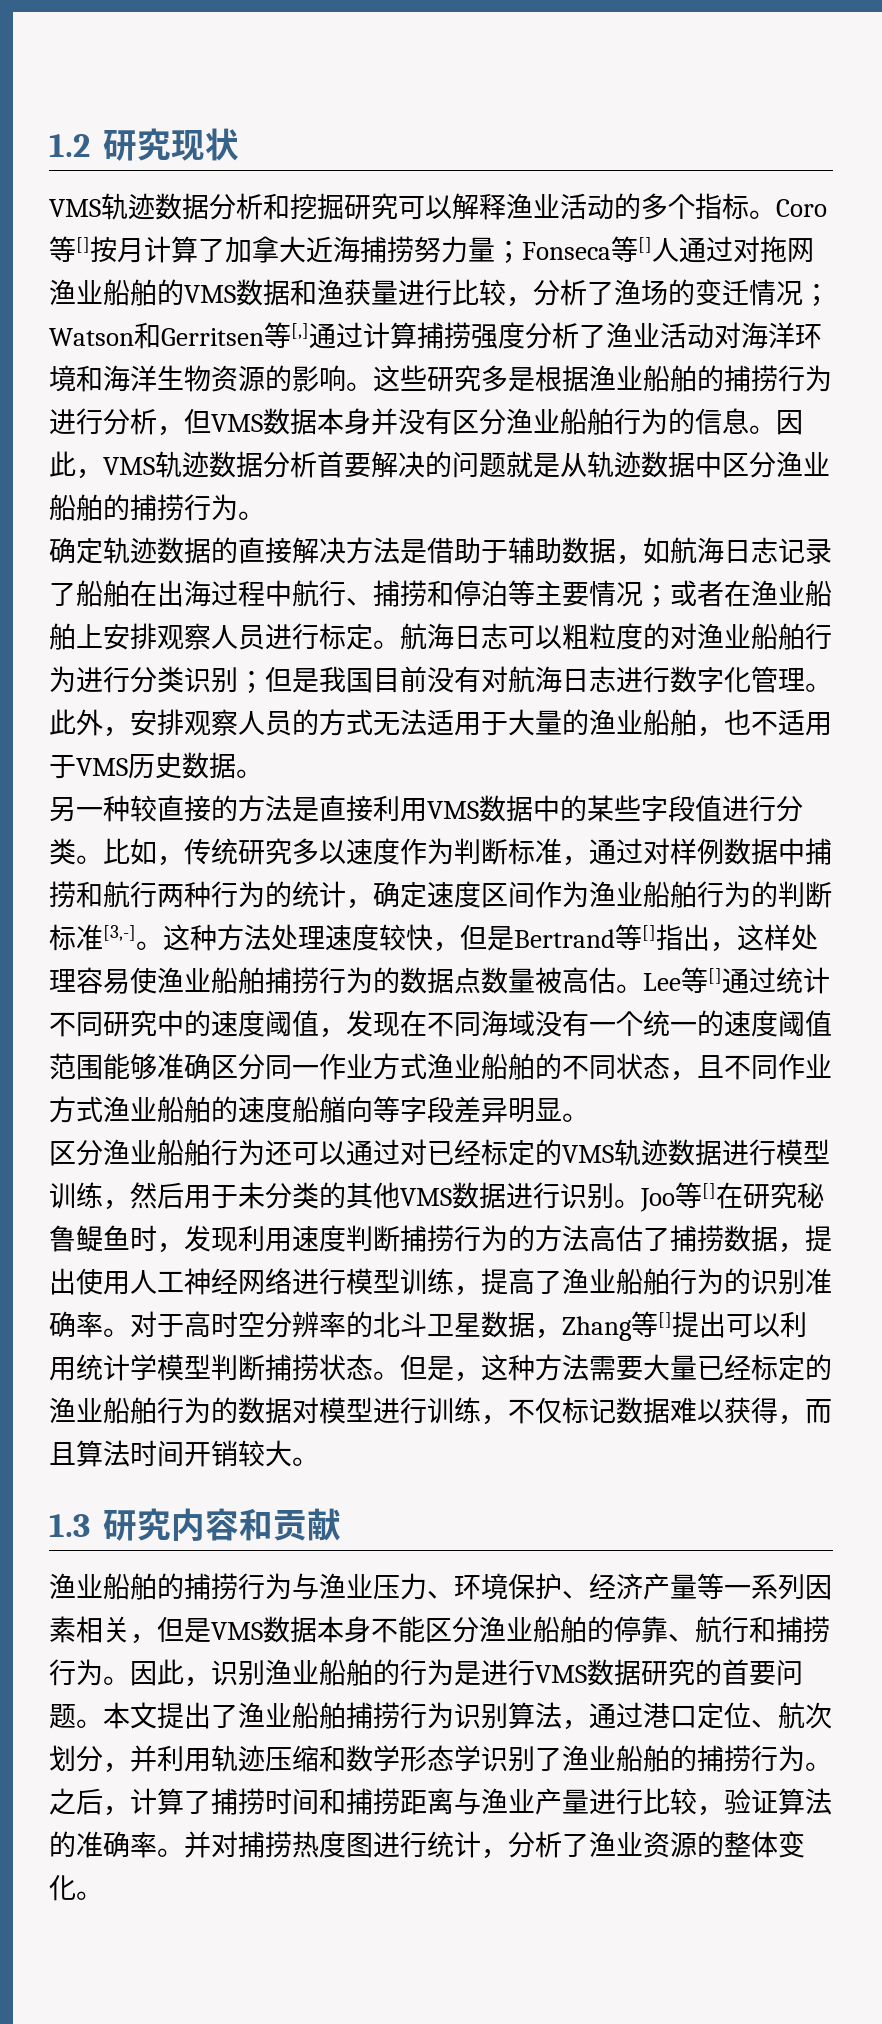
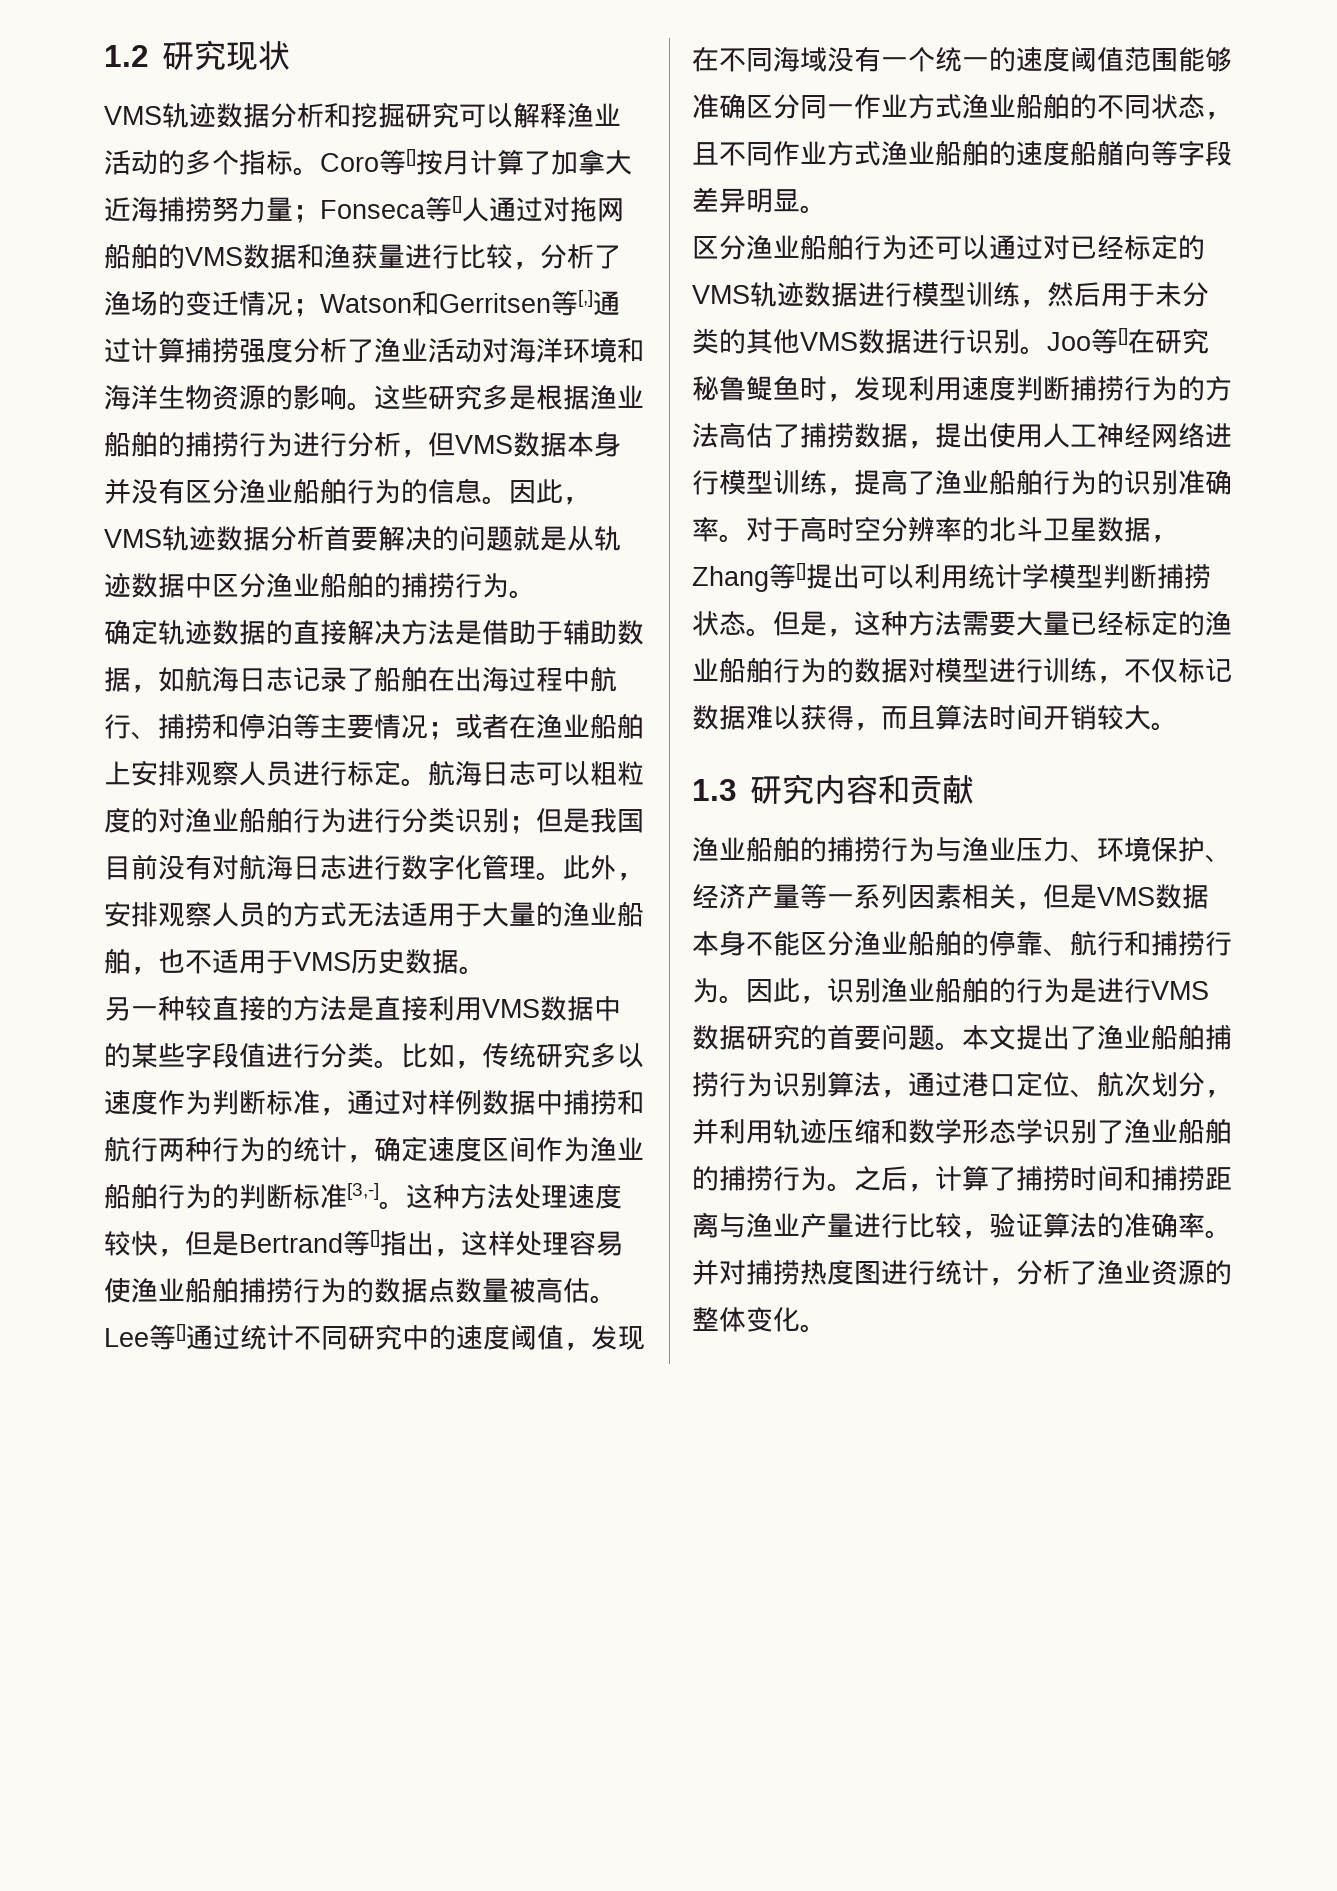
- Coro等[]按月计算了加拿大近海捕捞努力量；Fonseca等[]人通过对拖网渔业船舶的VMS数据和渔获量进行比较，分析了渔场的变迁情况；Watson和Gerritsen等[,]通过计算捕捞强度分析了渔业活动对海洋环境和海洋生物资源的影响。
+ Coro等[]按月计算了加拿大近海捕捞努力量；Fonseca等[]人通过对拖网船舶的VMS数据和渔获量进行比较，分析了渔场的变迁情况；Watson和Gerritsen等[,]通过计算捕捞强度分析了渔业活动对海洋环境和海洋生物资源的影响。

